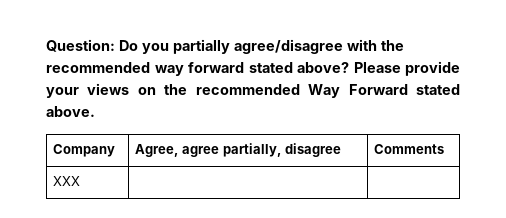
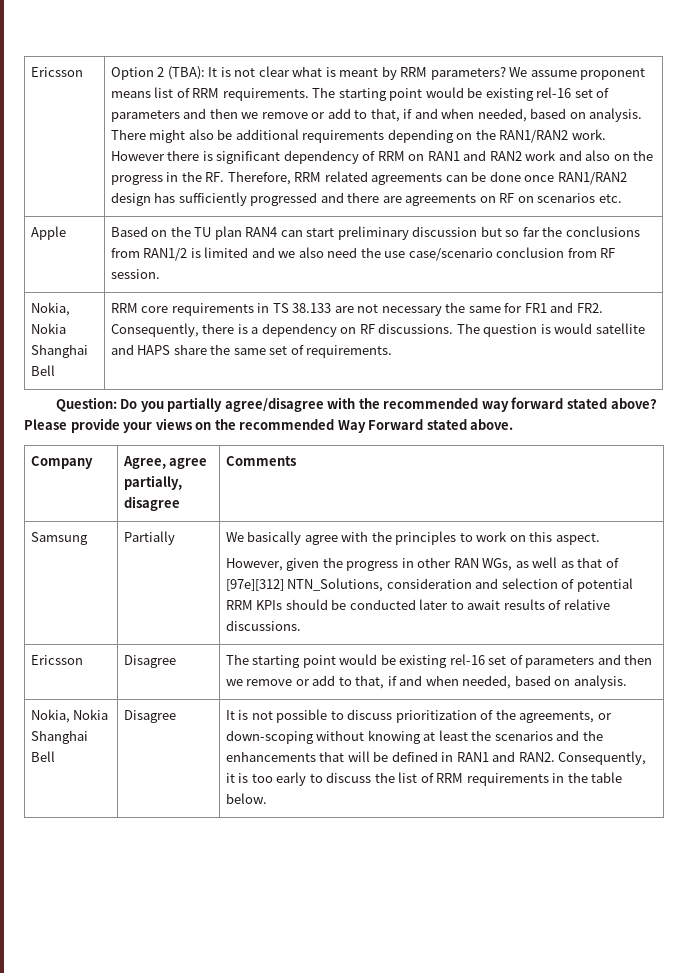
+ Ericsson | Option 2 (TBA): It is not clear what is meant by RRM parameters? We assume proponent means list of RRM requirements. The starting point would be existing rel-16 set of parameters and then we remove or add to that, if and when needed, based on analysis. There might also be additional requirements depending on the RAN1/RAN2 work. However there is significant dependency of RRM on RAN1 and RAN2 work and also on the progress in the RF. Therefore, RRM related agreements can be done once RAN1/RAN2 design has sufficiently progressed and there are agreements on RF on scenarios etc.
+ Apple | Based on the TU plan RAN4 can start preliminary discussion but so far the conclusions from RAN1/2 is limited and we also need the use case/scenario conclusion from RF session.
+ Nokia, Nokia Shanghai Bell | RRM core requirements in TS 38.133 are not necessary the same for FR1 and FR2. Consequently, there is a dependency on RF discussions. The question is would satellite and HAPS share the same set of requirements.
- XXX
+ Samsung | Partially | We basically agree with the principles to work on this aspect.
+ However, given the progress in other RAN WGs, as well as that of [97e][312] NTN_Solutions, consideration and selection of potential RRM KPIs should be conducted later to await results of relative discussions.
+ Ericsson | Disagree | The starting point would be existing rel-16 set of parameters and then we remove or add to that, if and when needed, based on analysis.
+ Nokia, Nokia Shanghai Bell | Disagree | It is not possible to discuss prioritization of the agreements, or down-scoping without knowing at least the scenarios and the enhancements that will be defined in RAN1 and RAN2. Consequently, it is too early to discuss the list of RRM requirements in the table below.

